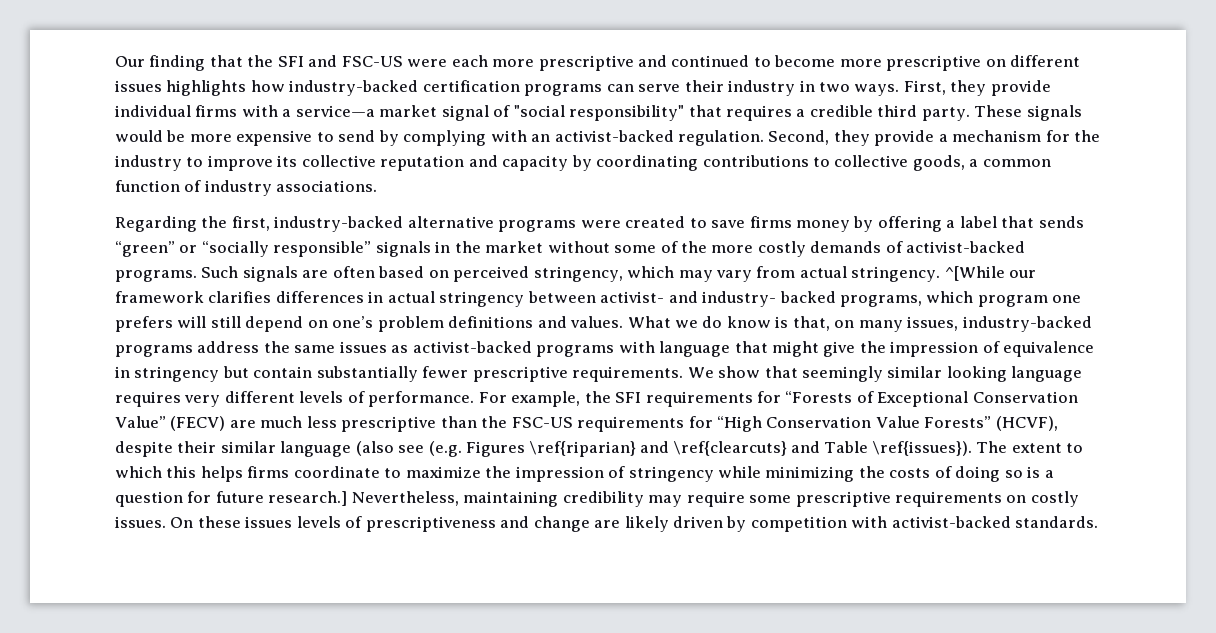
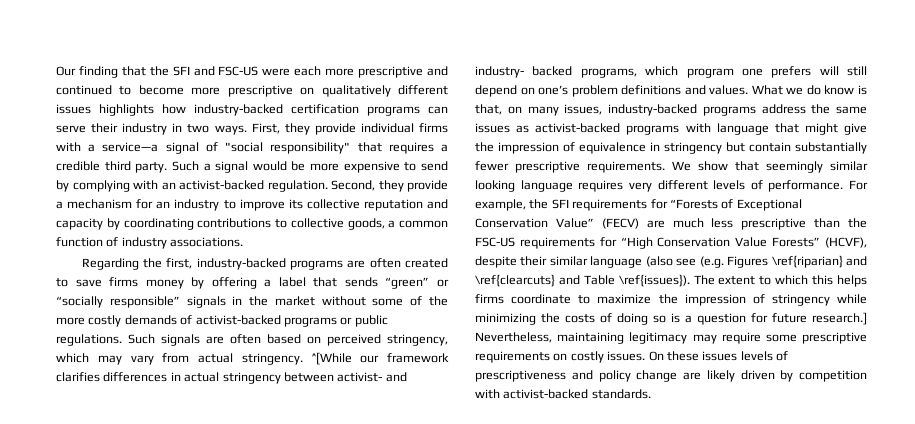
- Our finding that the SFI and FSC-US were each more prescriptive and continued to become more prescriptive on different issues highlights how industry-backed certification programs can serve their industry in two ways.
+ Our finding that the SFI and FSC-US were each more prescriptive and continued to become more prescriptive on qualitatively different issues highlights how industry-backed certification programs can serve their industry in two ways.
- First, they provide individual firms with a service—a market signal of "social responsibility" that requires a credible third party.
+ First, they provide individual firms with a service—a signal of "social responsibility" that requires a credible third party.
- These signals would be more expensive to send by complying with an activist-backed regulation.
+ Such a signal would be more expensive to send by complying with an activist-backed regulation.
- Second, they provide a mechanism for the industry to improve its collective reputation and capacity by coordinating contributions to collective goods, a common function of industry associations.
+ Second, they provide a mechanism for an industry to improve its collective reputation and capacity by coordinating contributions to collective goods, a common function of industry associations.
- Regarding the first, industry-backed alternative programs were created to save firms money by offering a label that sends “green” or “socially responsible” signals in the market without some of the more costly demands of activist-backed programs.
+ Regarding the first, industry-backed programs are often created to save firms money by offering a label that sends “green” or “socially responsible” signals in the market without some of the more costly demands of activist-backed programs or public regulations.
- Nevertheless, maintaining credibility may require some prescriptive requirements on costly issues.
+ Nevertheless, maintaining legitimacy may require some prescriptive requirements on costly issues.
- On these issues levels of prescriptiveness and change are likely driven by competition with activist-backed standards.
+ On these issues levels of prescriptiveness and policy change are likely driven by competition with activist-backed standards.

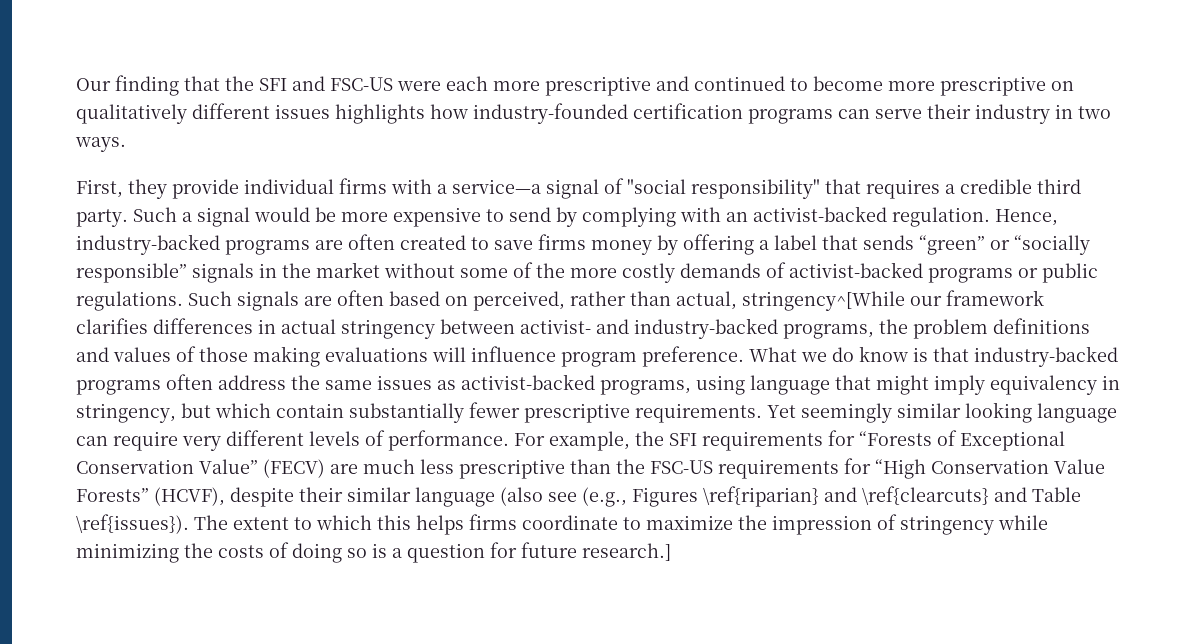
- Our finding that the SFI and FSC-US were each more prescriptive and continued to become more prescriptive on qualitatively different issues highlights how industry-backed certification programs can serve their industry in two ways. First, they provide individual firms with a service—a signal of "social responsibility" that requires a credible third party.
+ Our finding that the SFI and FSC-US were each more prescriptive and continued to become more prescriptive on qualitatively different issues highlights how industry-founded certification programs can serve their industry in two ways.
+ First, they provide individual firms with a service—a signal of "social responsibility" that requires a credible third party.
- Second, they provide a mechanism for an industry to improve its collective reputation and capacity by coordinating contributions to collective goods, a common function of industry associations.
- Regarding the first, industry-backed programs are often created to save firms money by offering a label that sends “green” or “socially responsible” signals in the market without some of the more costly demands of activist-backed programs or public regulations.
+ Hence, industry-backed programs are often created to save firms money by offering a label that sends “green” or “socially responsible” signals in the market without some of the more costly demands of activist-backed programs or public regulations.
- Such signals are often based on perceived stringency, which may vary from actual stringency. ^[While our framework clarifies differences in actual stringency between activist- and industry- backed programs, which program one prefers will still depend on one’s problem definitions and values.
+ Such signals are often based on perceived, rather than actual, stringency^[While our framework clarifies differences in actual stringency between activist- and industry-backed programs, the problem definitions and values of those making evaluations will influence program preference.
- What we do know is that, on many issues, industry-backed programs address the same issues as activist-backed programs with language that might give the impression of equivalence in stringency but contain substantially fewer prescriptive requirements.
+ What we do know is that industry-backed programs often address the same issues as activist-backed programs, using language that might imply equivalency in stringency, but which contain substantially fewer prescriptive requirements.
- We show that seemingly similar looking language requires very different levels of performance.
+ Yet seemingly similar looking language can require very different levels of performance.
- For example, the SFI requirements for “Forests of Exceptional Conservation Value” (FECV) are much less prescriptive than the FSC-US requirements for “High Conservation Value Forests” (HCVF), despite their similar language (also see (e.g. Figures \ref{riparian} and \ref{clearcuts} and Table \ref{issues}).
+ For example, the SFI requirements for “Forests of Exceptional Conservation Value” (FECV) are much less prescriptive than the FSC-US requirements for “High Conservation Value Forests” (HCVF), despite their similar language (also see (e.g., Figures \ref{riparian} and \ref{clearcuts} and Table \ref{issues}).
- Nevertheless, maintaining legitimacy may require some prescriptive requirements on costly issues. On these issues levels of prescriptiveness and policy change are likely driven by competition with activist-backed standards.

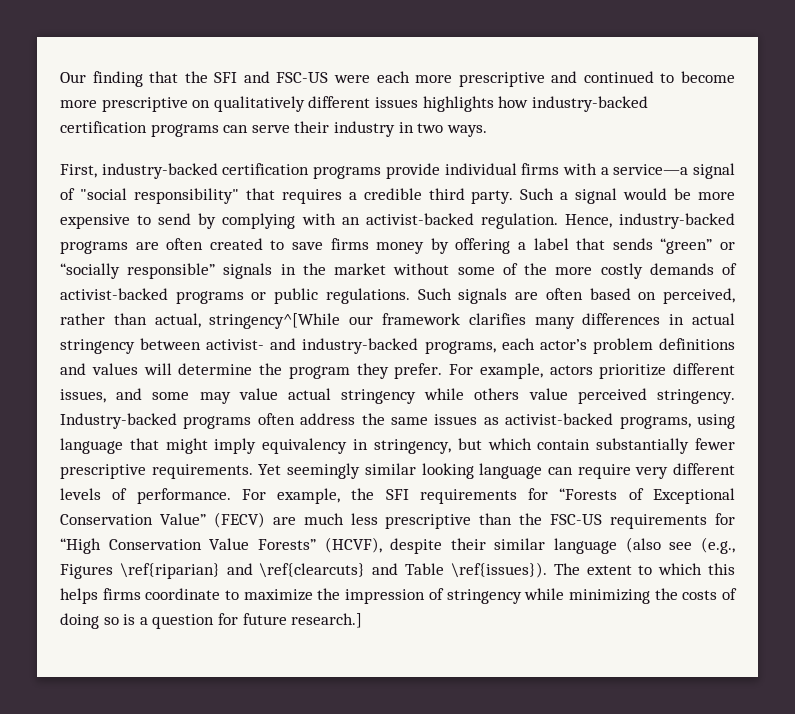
- Our finding that the SFI and FSC-US were each more prescriptive and continued to become more prescriptive on qualitatively different issues highlights how industry-founded certification programs can serve their industry in two ways.
+ Our finding that the SFI and FSC-US were each more prescriptive and continued to become more prescriptive on qualitatively different issues highlights how industry-backed certification programs can serve their industry in two ways.
- First, they provide individual firms with a service—a signal of "social responsibility" that requires a credible third party.
+ First, industry-backed certification programs provide individual firms with a service—a signal of "social responsibility" that requires a credible third party.
- Such signals are often based on perceived, rather than actual, stringency^[While our framework clarifies differences in actual stringency between activist- and industry-backed programs, the problem definitions and values of those making evaluations will influence program preference. What we do know is that industry-backed programs often address the same issues as activist-backed programs, using language that might imply equivalency in stringency, but which contain substantially fewer prescriptive requirements.
+ Such signals are often based on perceived, rather than actual, stringency^[While our framework clarifies many differences in actual stringency between activist- and industry-backed programs, each actor’s problem definitions and values will determine the program they prefer. For example, actors prioritize different issues, and some may value actual stringency while others value perceived stringency. Industry-backed programs often address the same issues as activist-backed programs, using language that might imply equivalency in stringency, but which contain substantially fewer prescriptive requirements.

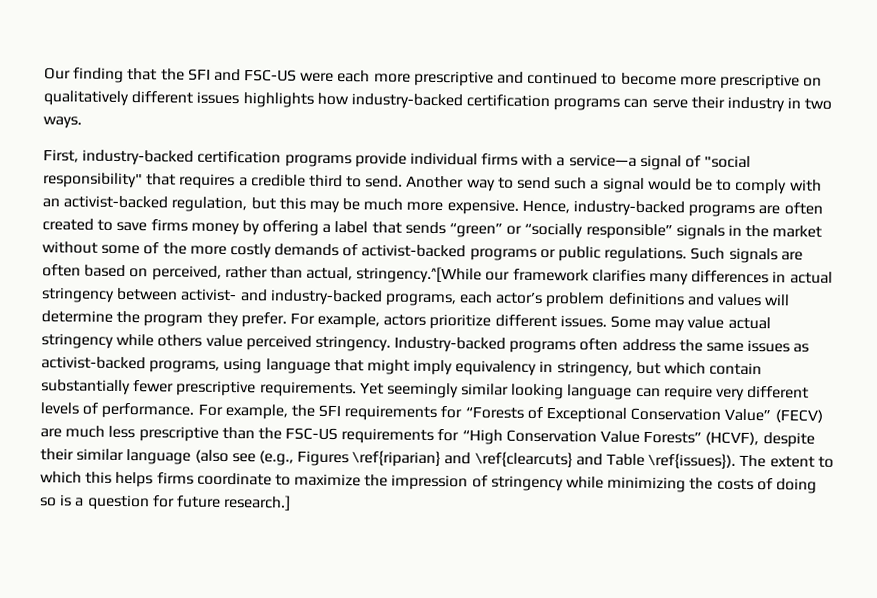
- First, industry-backed certification programs provide individual firms with a service—a signal of "social responsibility" that requires a credible third party. Such a signal would be more expensive to send by complying with an activist-backed regulation.
+ First, industry-backed certification programs provide individual firms with a service—a signal of "social responsibility" that requires a credible third to send. Another way to send such a signal would be to comply with an activist-backed regulation, but this may be much more expensive.
- Such signals are often based on perceived, rather than actual, stringency^[While our framework clarifies many differences in actual stringency between activist- and industry-backed programs, each actor’s problem definitions and values will determine the program they prefer.
+ Such signals are often based on perceived, rather than actual, stringency.^[While our framework clarifies many differences in actual stringency between activist- and industry-backed programs, each actor’s problem definitions and values will determine the program they prefer.
- For example, actors prioritize different issues, and some may value actual stringency while others value perceived stringency.
+ For example, actors prioritize different issues. Some may value actual stringency while others value perceived stringency.

